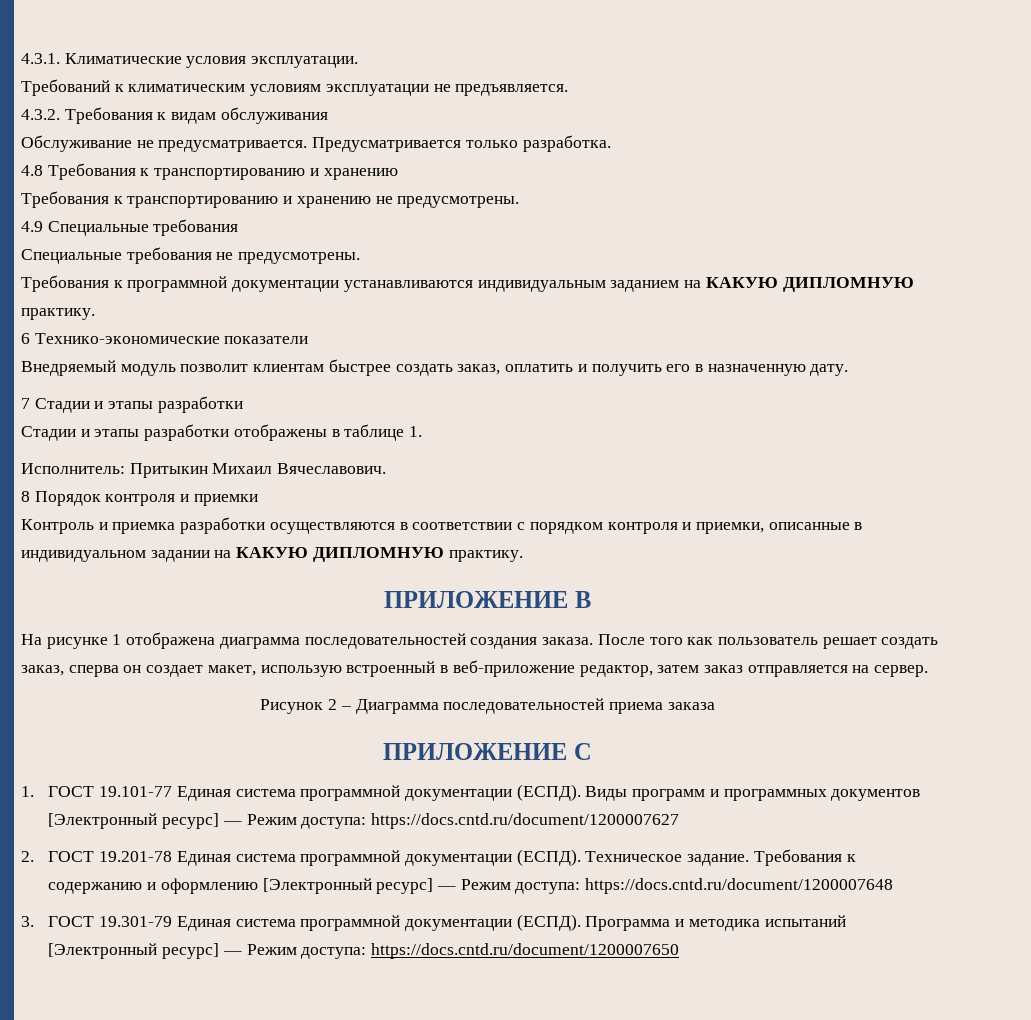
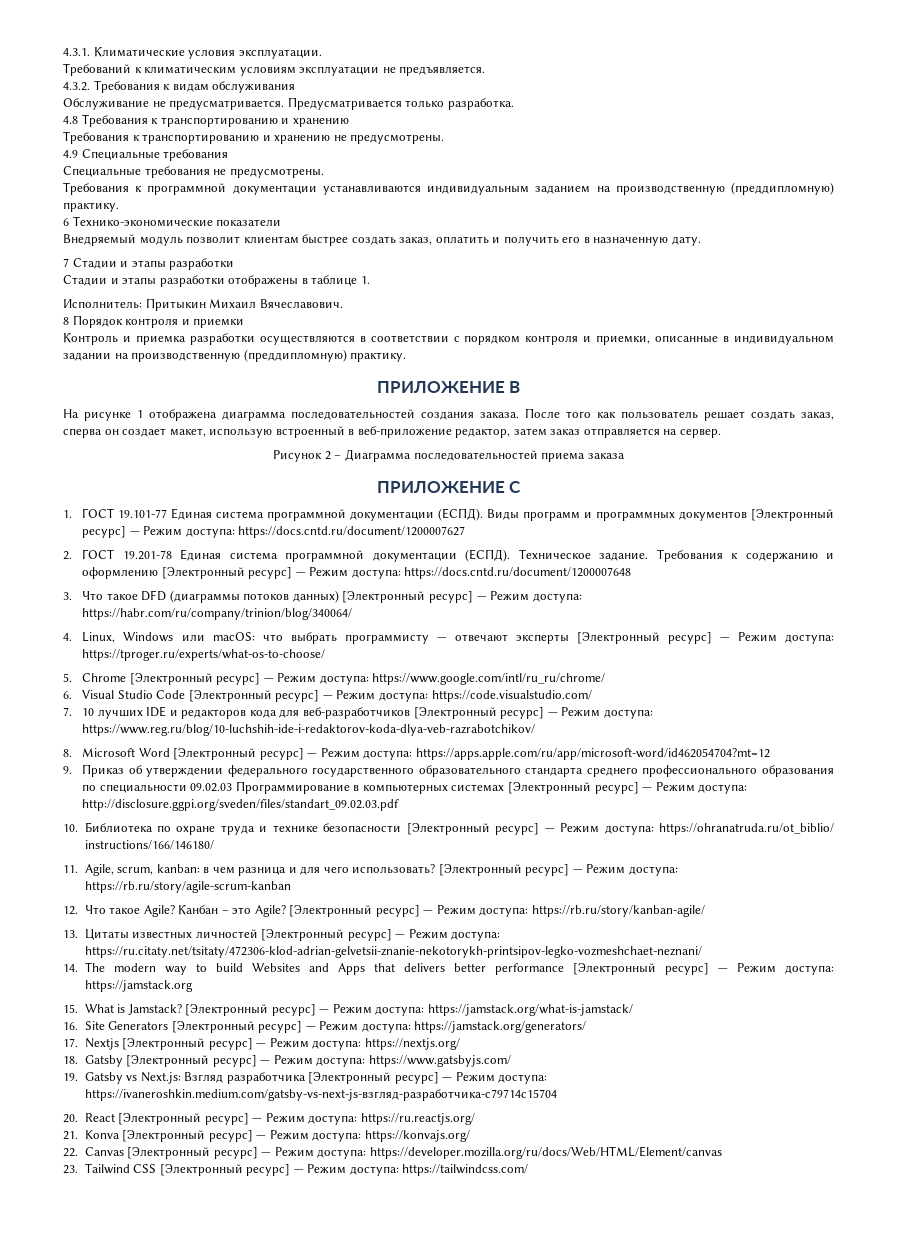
- Требования к программной документации устанавливаются индивидуальным заданием на КАКУЮ ДИПЛОМНУЮ практику.
+ Требования к программной документации устанавливаются индивидуальным заданием на производственную (преддипломную) практику.
- Контроль и приемка разработки осуществляются в соответствии с порядком контроля и приемки, описанные в индивидуальном задании на КАКУЮ ДИПЛОМНУЮ практику.
+ Контроль и приемка разработки осуществляются в соответствии с порядком контроля и приемки, описанные в индивидуальном задании на производственную (преддипломную) практику.
- 3. ГОСТ 19.301-79 Единая система программной документации (ЕСПД). Программа и методика испытаний [Электронный ресурс] — Режим доступа: https://docs.cntd.ru/document/1200007650
+ 3. Что такое DFD (диаграммы потоков данных) [Электронный ресурс] — Режим доступа: https://habr.com/ru/company/trinion/blog/340064/
+ 4. Linux, Windows или macOS: что выбрать программисту — отвечают эксперты [Электронный ресурс] — Режим доступа: https://tproger.ru/experts/what-os-to-choose/
+ 5. Chrome [Электронный ресурс] — Режим доступа: https://www.google.com/intl/ru_ru/chrome/
+ 6. Visual Studio Code [Электронный ресурс] — Режим доступа: https://code.visualstudio.com/
+ 7. 10 лучших IDE и редакторов кода для веб‑разработчиков [Электронный ресурс] — Режим доступа: https://www.reg.ru/blog/10-luchshih-ide-i-redaktorov-koda-dlya-veb-razrabotchikov/
+ 8. Microsoft Word [Электронный ресурс] — Режим доступа: https://apps.apple.com/ru/app/microsoft-word/id462054704?mt=12
+ 9. Приказ об утверждении федерального государственного образовательного стандарта среднего профессионального образования по специальности 09.02.03 Программирование в компьютерных системах [Электронный ресурс] — Режим доступа: http://disclosure.ggpi.org/sveden/files/standart_09.02.03.pdf
+ 10. Библиотека по охране труда и технике безопасности [Электронный ресурс] — Режим доступа: https://ohranatruda.ru/ot_biblio/ instructions/166/146180/
+ 11. Agile, scrum, kanban: в чем разница и для чего использовать? [Электронный ресурс] — Режим доступа: https://rb.ru/story/agile-scrum-kanban
+ 12. Что такое Agile? Канбан – это Agile? [Электронный ресурс] — Режим доступа: https://rb.ru/story/kanban-agile/
+ 13. Цитаты известных личностей [Электронный ресурс] — Режим доступа: https://ru.citaty.net/tsitaty/472306-klod-adrian-gelvetsii-znanie-nekotorykh-printsipov-legko-vozmeshchaet-neznani/
+ 14. The modern way to build Websites and Apps that delivers better performance [Электронный ресурс] — Режим доступа: https://jamstack.org
+ 15. What is Jamstack? [Электронный ресурс] — Режим доступа: https://jamstack.org/what-is-jamstack/
+ 16. Site Generators [Электронный ресурс] — Режим доступа: https://jamstack.org/generators/
+ 17. Nextjs [Электронный ресурс] — Режим доступа: https://nextjs.org/
+ 18. Gatsby [Электронный ресурс] — Режим доступа: https://www.gatsbyjs.com/
+ 19. Gatsby vs Next.js: Взгляд разработчика [Электронный ресурс] — Режим доступа: https://ivaneroshkin.medium.com/gatsby-vs-next-js-взгляд-разработчика-c79714c15704
+ 20. React [Электронный ресурс] — Режим доступа: https://ru.reactjs.org/
+ 21. Konva [Электронный ресурс] — Режим доступа: https://konvajs.org/
+ 22. Canvas [Электронный ресурс] — Режим доступа: https://developer.mozilla.org/ru/docs/Web/HTML/Element/canvas
+ 23. Tailwind CSS [Электронный ресурс] — Режим доступа: https://tailwindcss.com/

